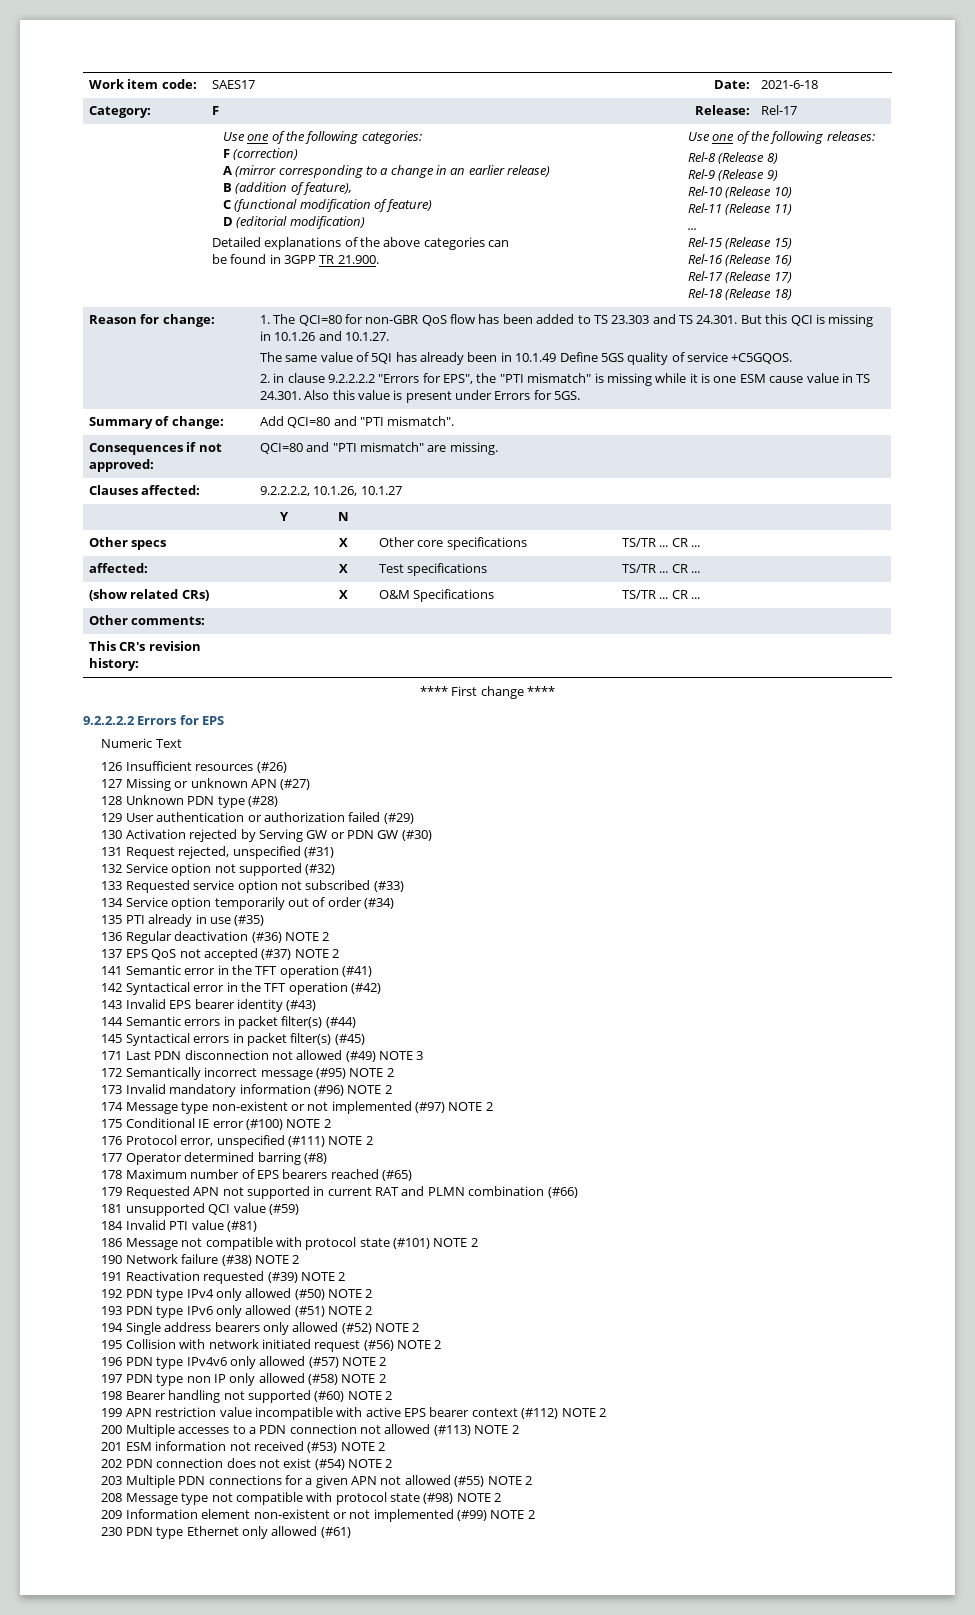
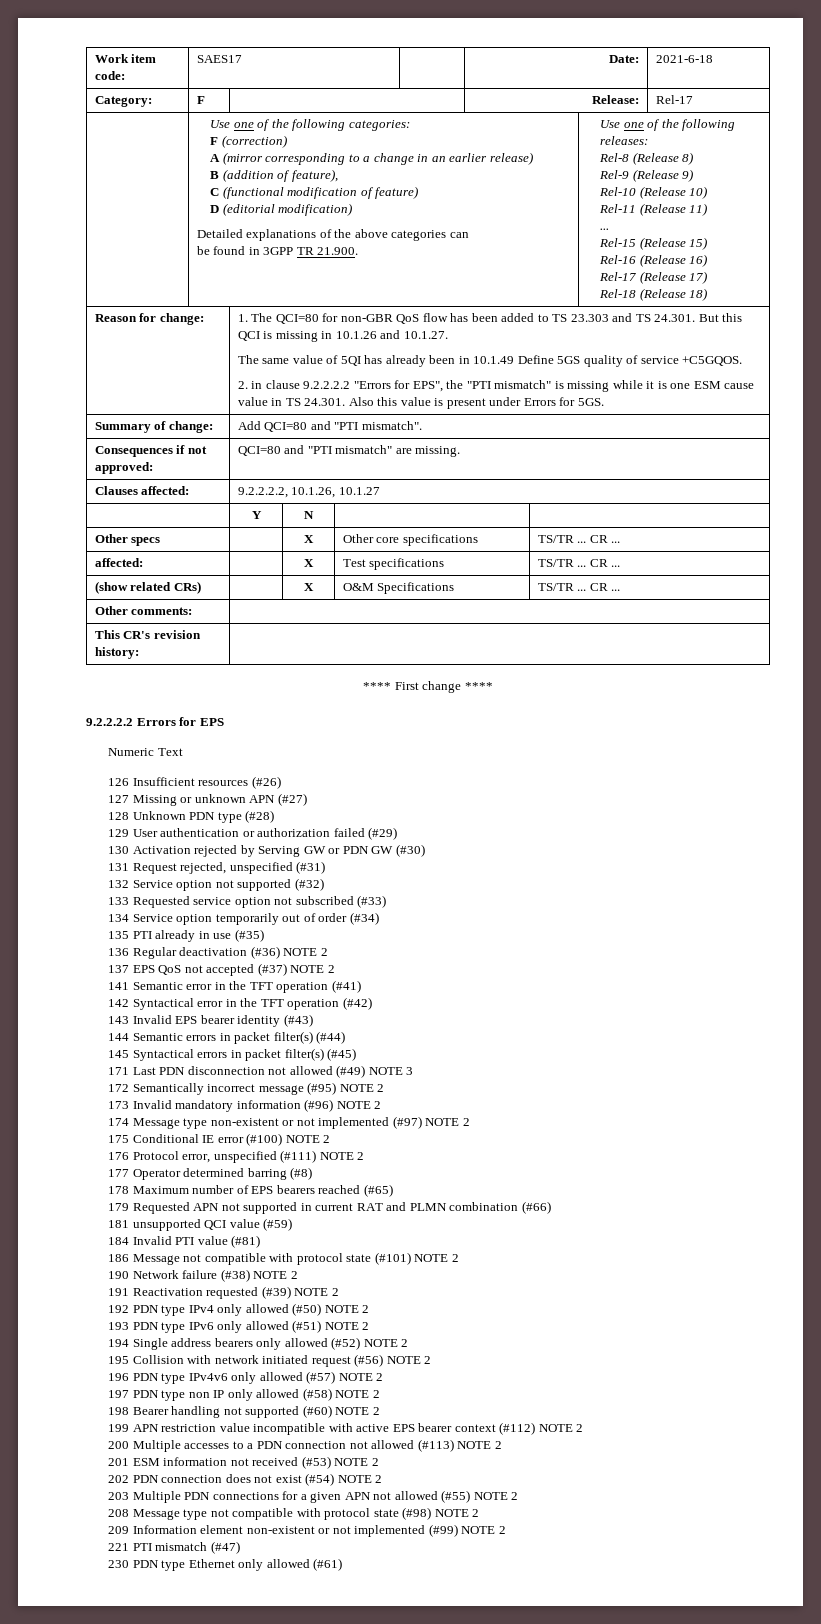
+ 221 PTI mismatch (#47)

